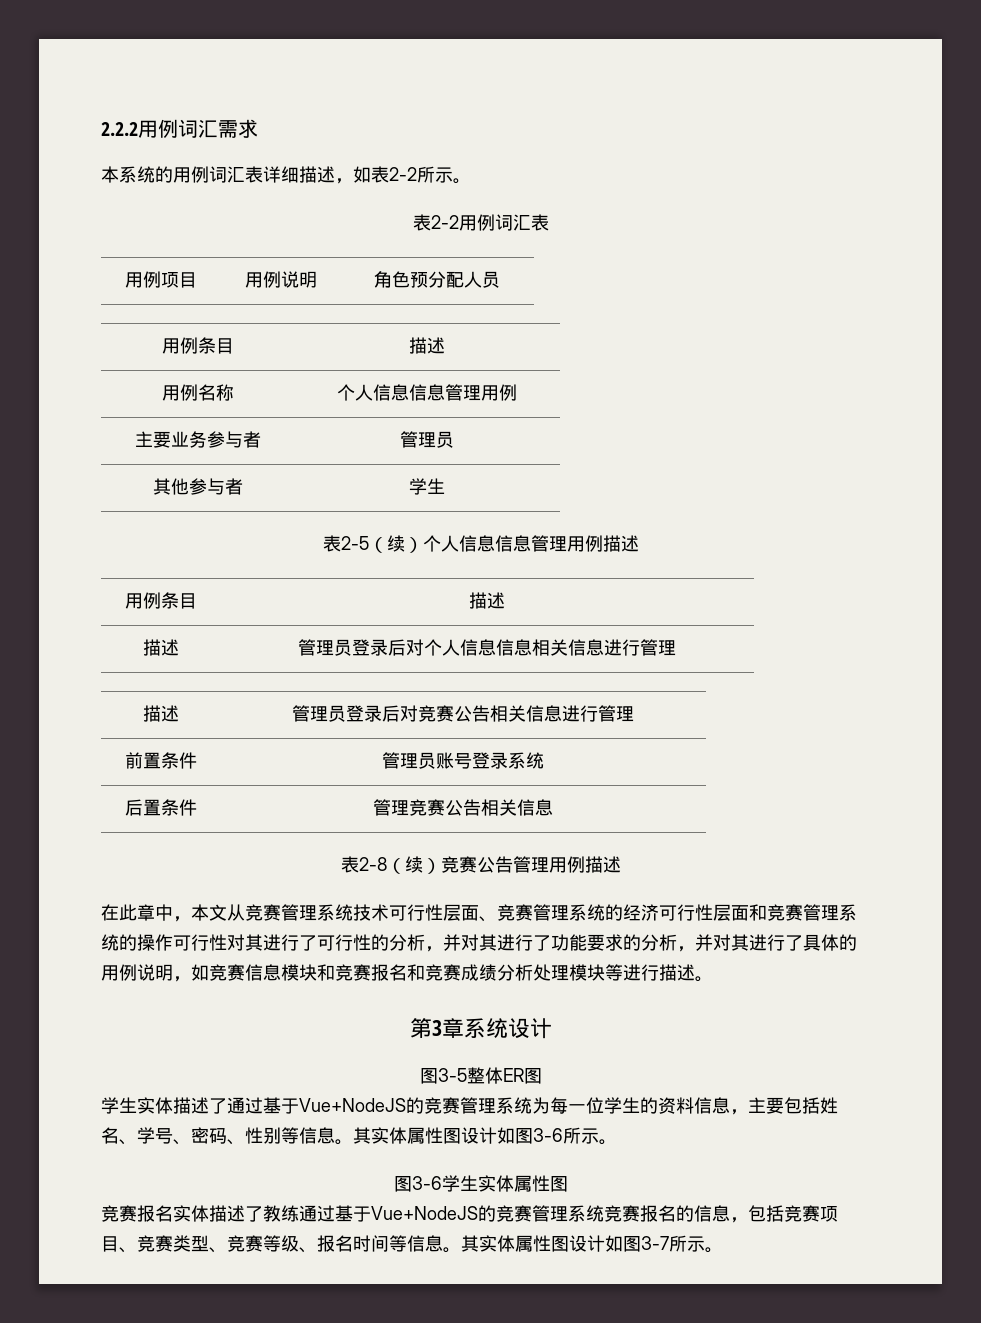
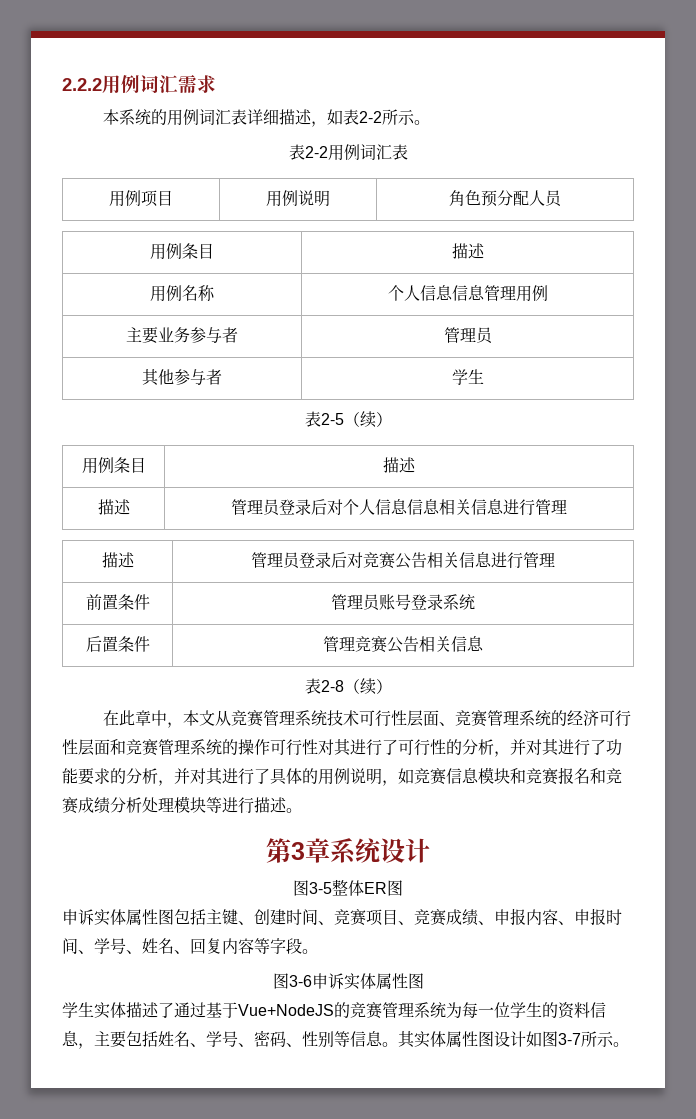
- 表2-5（续）个人信息信息管理用例描述
+ 表2-5（续）
- 表2-8（续）竞赛公告管理用例描述
+ 表2-8（续）
+ 申诉实体属性图包括主键、创建时间、竞赛项目、竞赛成绩、申报内容、申报时间、学号、姓名、回复内容等字段。
+ 图3-6申诉实体属性图
- 其实体属性图设计如图3-6所示。
- 图3-6学生实体属性图
- 竞赛报名实体描述了教练通过基于Vue+NodeJS的竞赛管理系统竞赛报名的信息，包括竞赛项目、竞赛类型、竞赛等级、报名时间等信息。其实体属性图设计如图3-7所示。
+ 其实体属性图设计如图3-7所示。

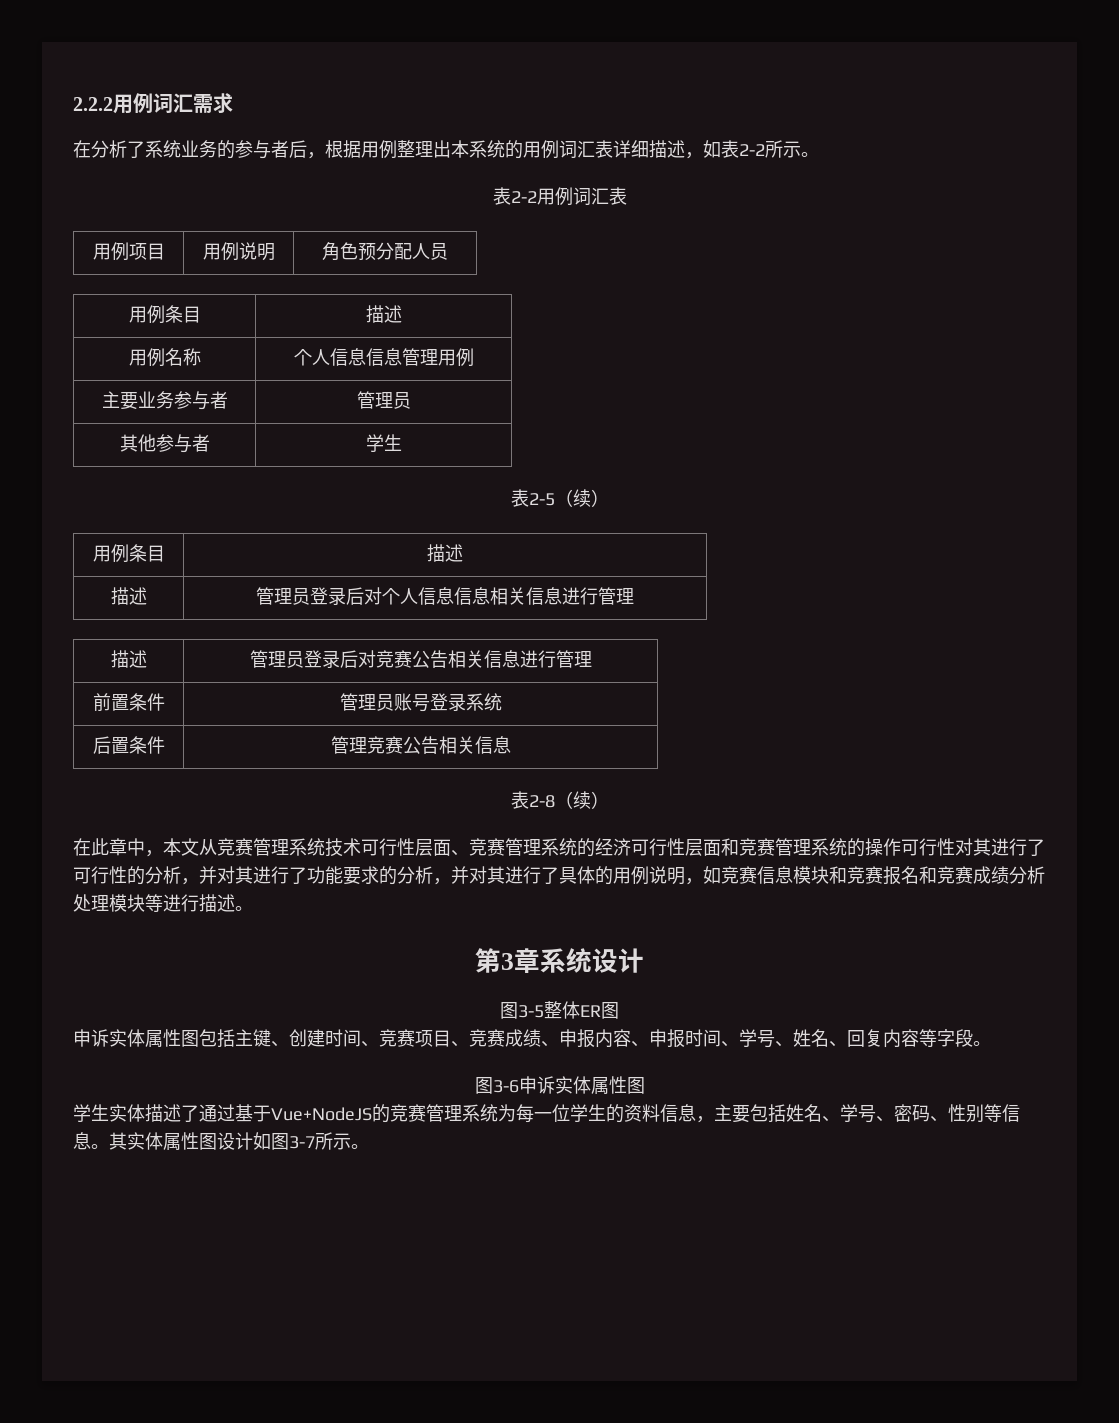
- 本系统的用例词汇表详细描述，如表2-2所示。
+ 在分析了系统业务的参与者后，根据用例整理出本系统的用例词汇表详细描述，如表2-2所示。

